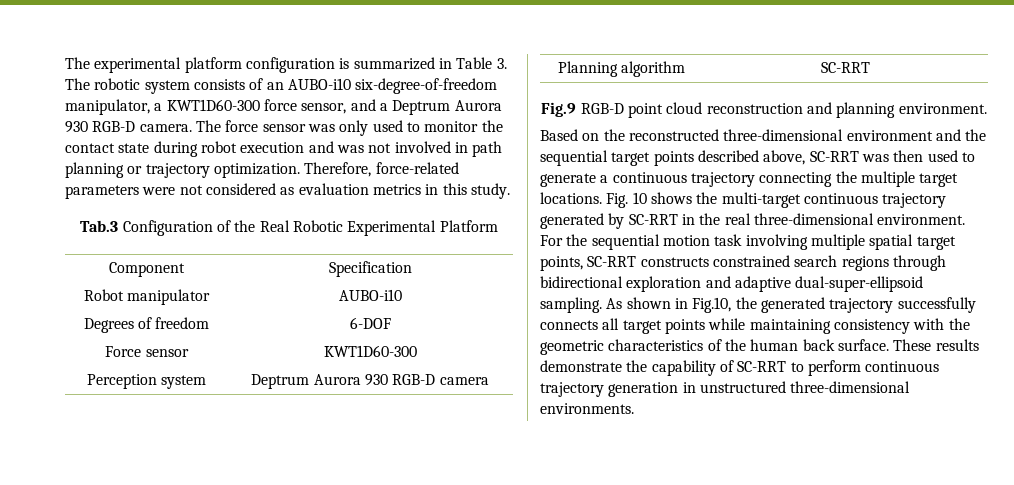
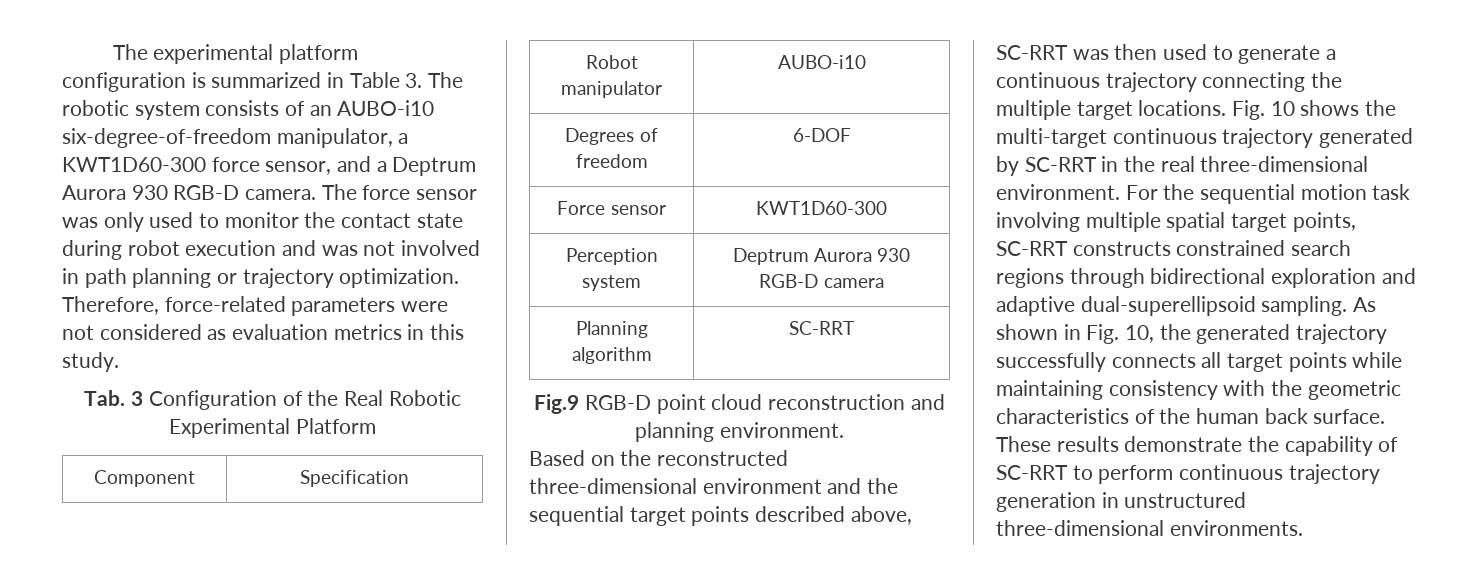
- Tab.3 Configuration of the Real Robotic Experimental Platform
+ Tab. 3 Configuration of the Real Robotic Experimental Platform
- For the sequential motion task involving multiple spatial target points, SC-RRT constructs constrained search regions through bidirectional exploration and adaptive dual-super-ellipsoid sampling.
+ For the sequential motion task involving multiple spatial target points, SC-RRT constructs constrained search regions through bidirectional exploration and adaptive dual-superellipsoid sampling.
- As shown in Fig.10, the generated trajectory successfully connects all target points while maintaining consistency with the geometric characteristics of the human back surface.
+ As shown in Fig. 10, the generated trajectory successfully connects all target points while maintaining consistency with the geometric characteristics of the human back surface.

